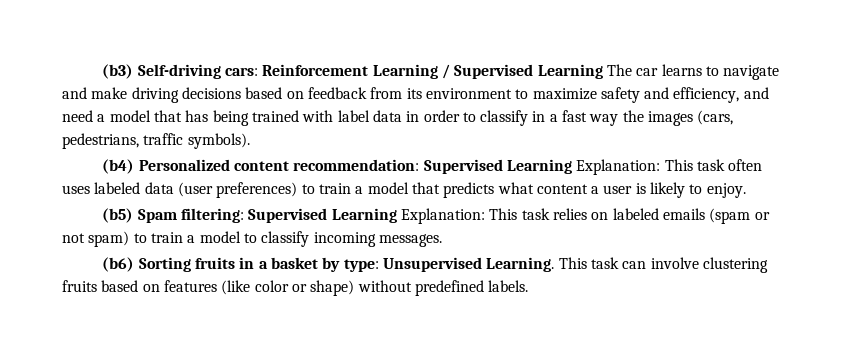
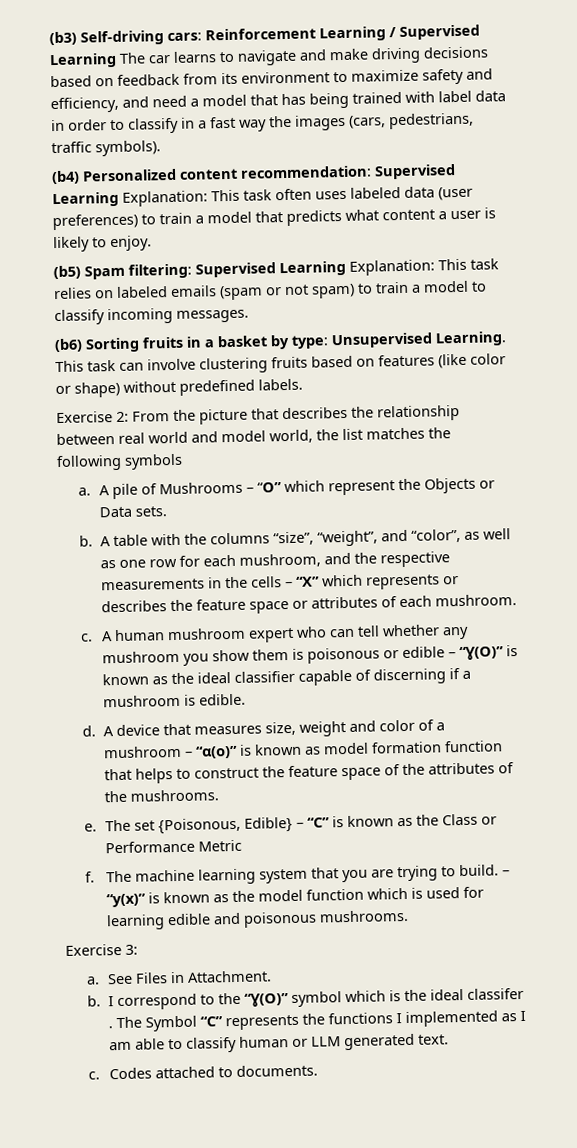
+ Exercise 2: From the picture that describes the relationship between real world and model world, the list matches the following symbols
+ a. A pile of Mushrooms – “O” which represent the Objects or Data sets.
+ b. A table with the columns “size”, “weight”, and “color”, as well as one row for each mushroom, and the respective measurements in the cells – “X” which represents or describes the feature space or attributes of each mushroom.
+ c. A human mushroom expert who can tell whether any mushroom you show them is poisonous or edible – “Ɣ(O)” is known as the ideal classifier capable of discerning if a mushroom is edible.
+ d. A device that measures size, weight and color of a mushroom – “α(o)” is known as model formation function that helps to construct the feature space of the attributes of the mushrooms.
+ e. The set {Poisonous, Edible} – “C” is known as the Class or Performance Metric
+ f. The machine learning system that you are trying to build. – “y(x)” is known as the model function which is used for learning edible and poisonous mushrooms.
+ Exercise 3:
+ a. See Files in Attachment.
+ b. I correspond to the “Ɣ(O)” symbol which is the ideal classifer . The Symbol “C” represents the functions I implemented as I am able to classify human or LLM generated text.
+ c. Codes attached to documents.

